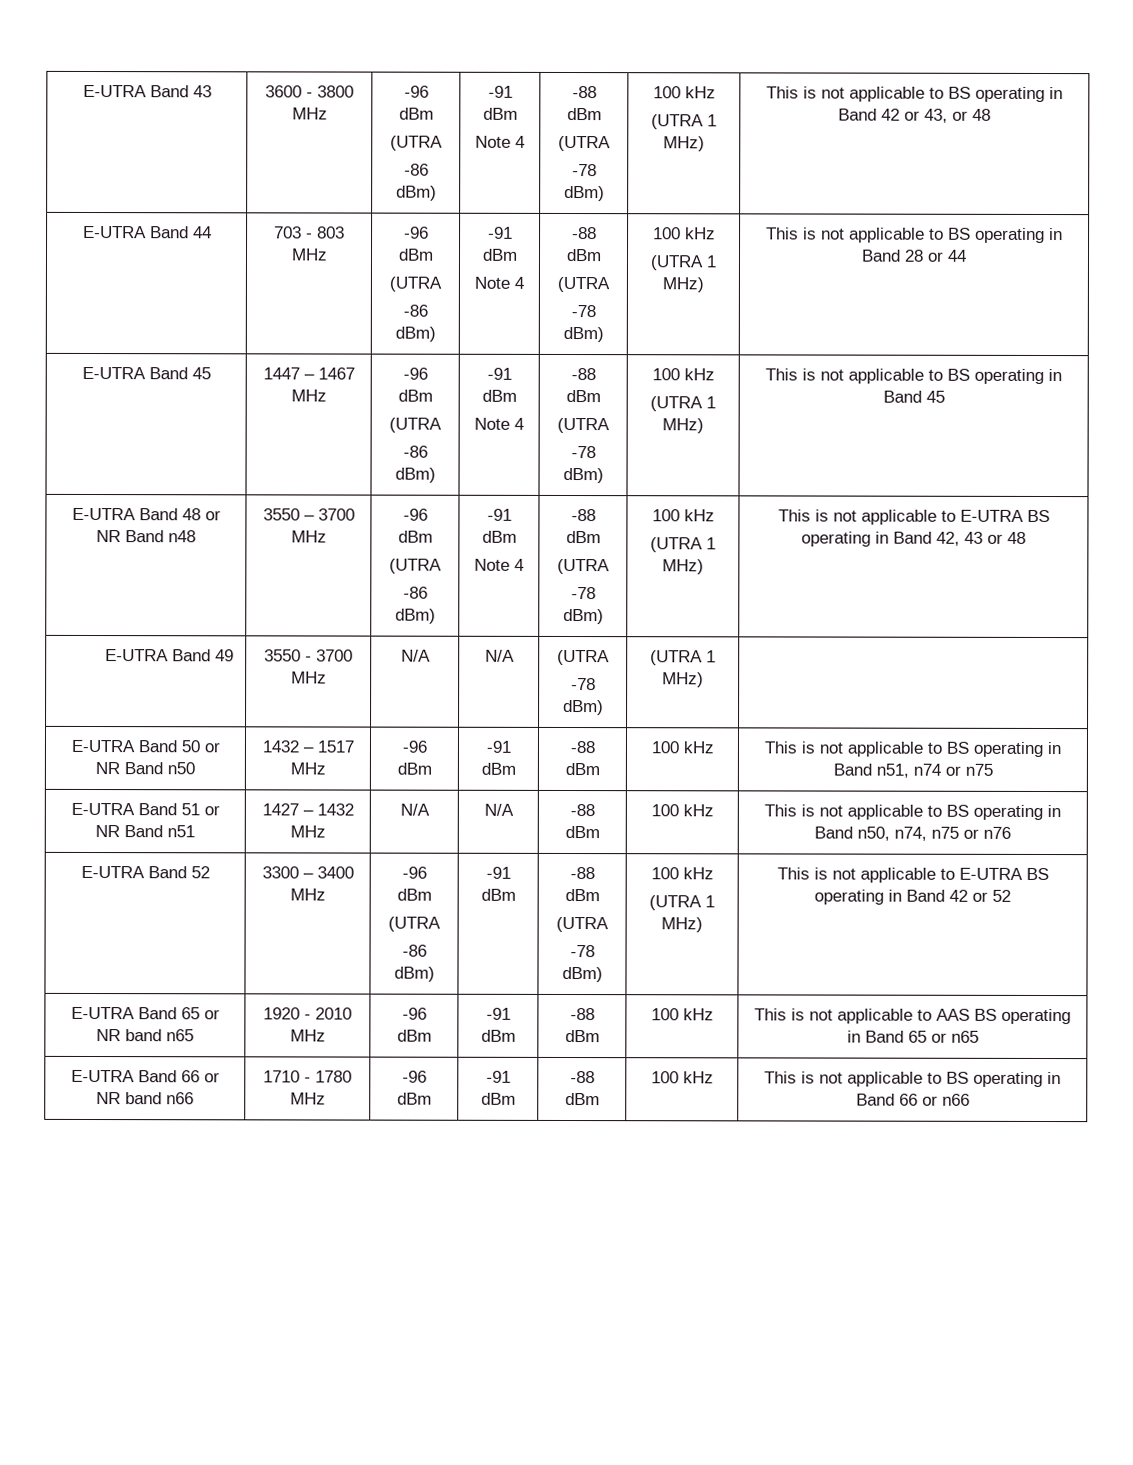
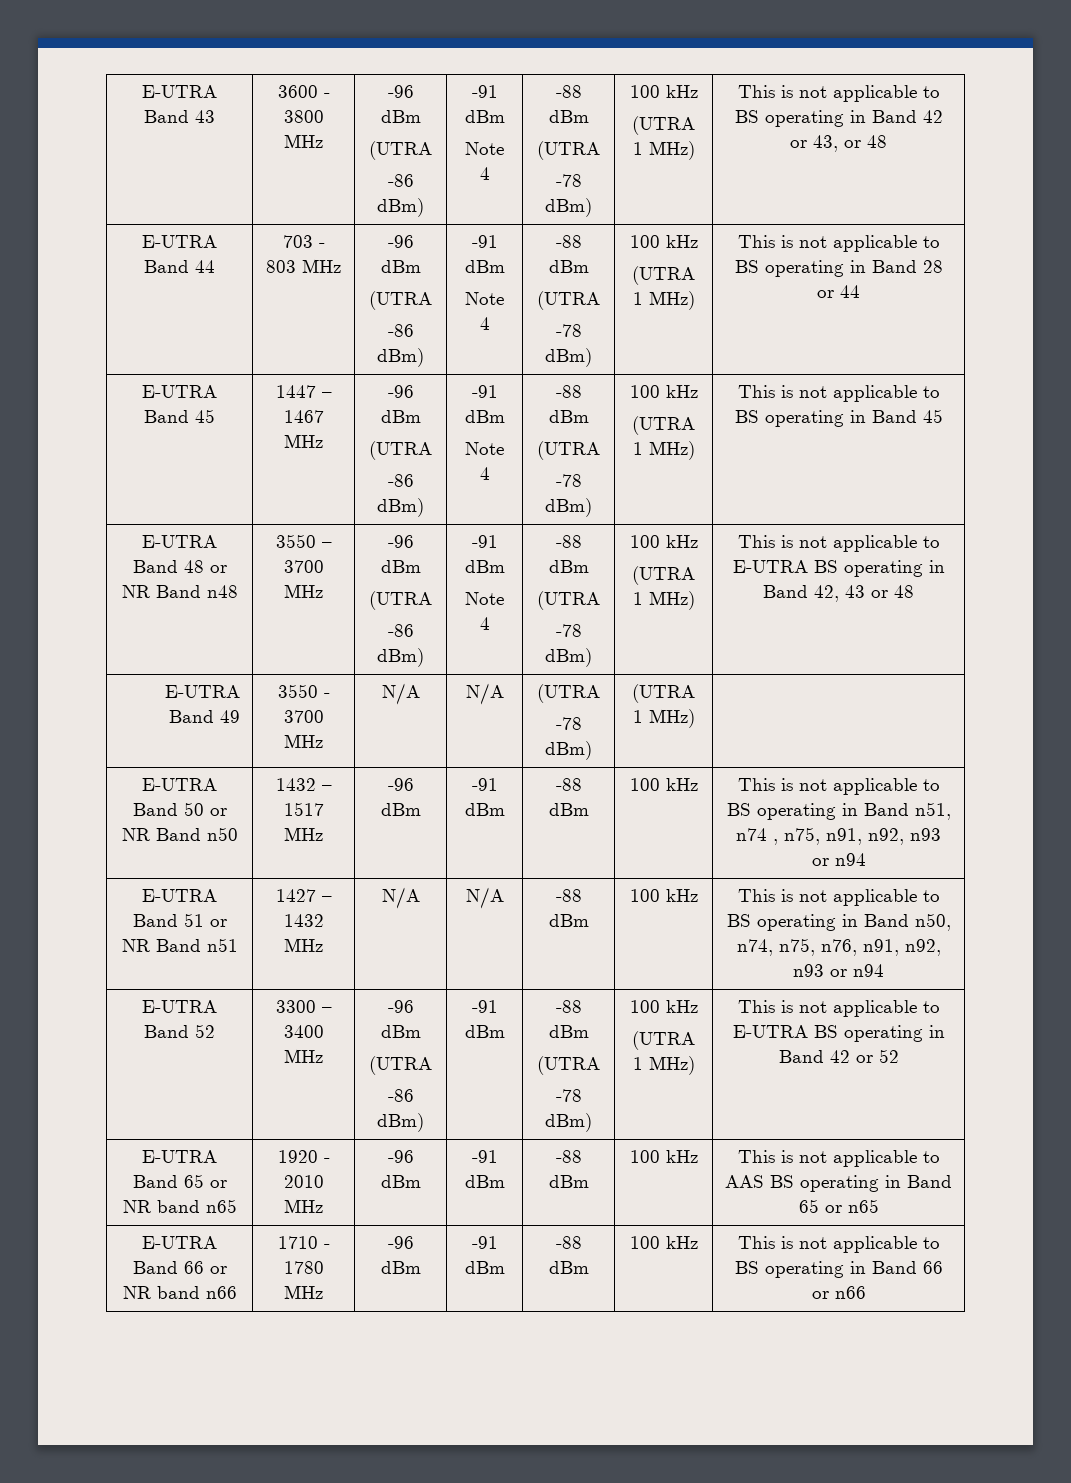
- E-UTRA Band 50 or NR Band n50 | 1432 – 1517 MHz | -96 dBm | -91 dBm | -88 dBm | 100 kHz | This is not applicable to BS operating in Band n51, n74 or n75
+ E-UTRA Band 50 or NR Band n50 | 1432 – 1517 MHz | -96 dBm | -91 dBm | -88 dBm | 100 kHz | This is not applicable to BS operating in Band n51, n74 , n75, n91, n92, n93 or n94
- E-UTRA Band 51 or NR Band n51 | 1427 – 1432 MHz | N/A | N/A | -88 dBm | 100 kHz | This is not applicable to BS operating in Band n50, n74, n75 or n76
+ E-UTRA Band 51 or NR Band n51 | 1427 – 1432 MHz | N/A | N/A | -88 dBm | 100 kHz | This is not applicable to BS operating in Band n50, n74, n75, n76, n91, n92, n93 or n94

